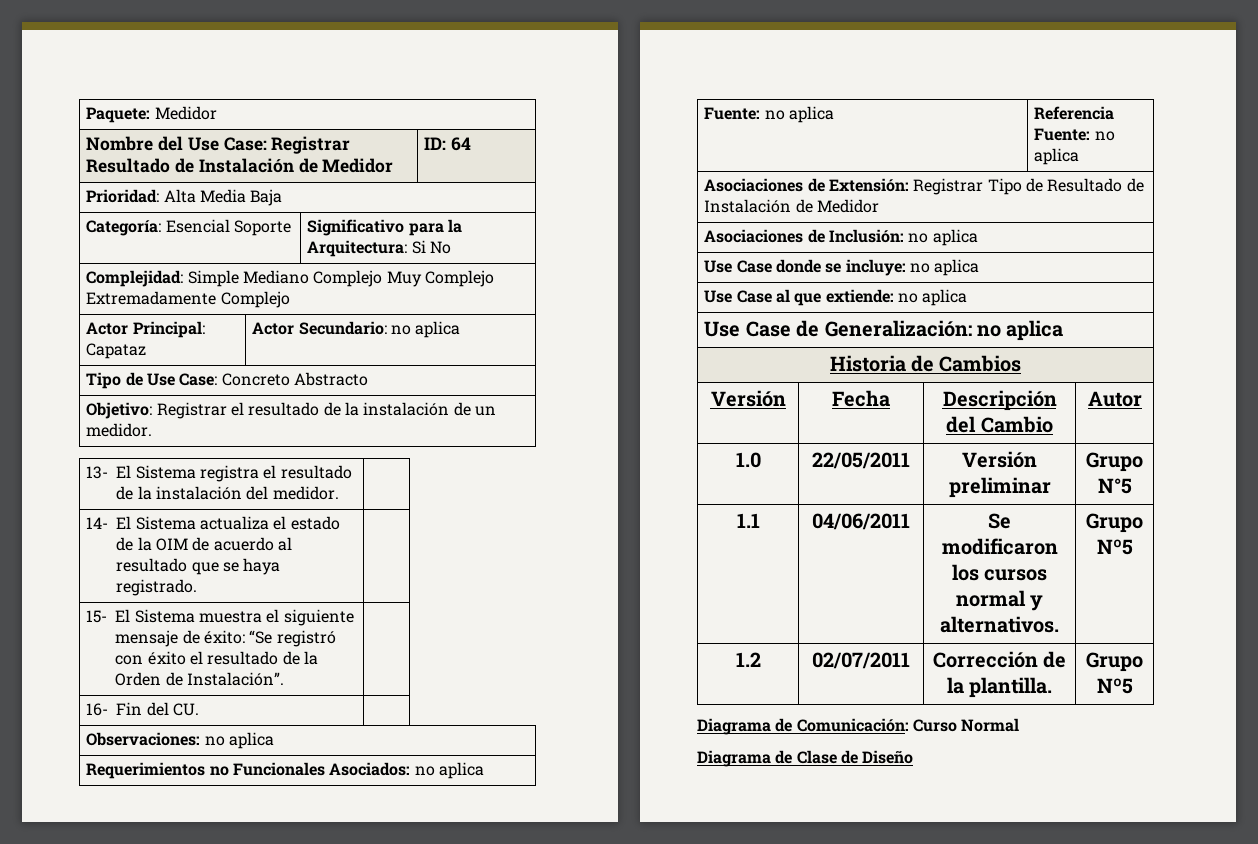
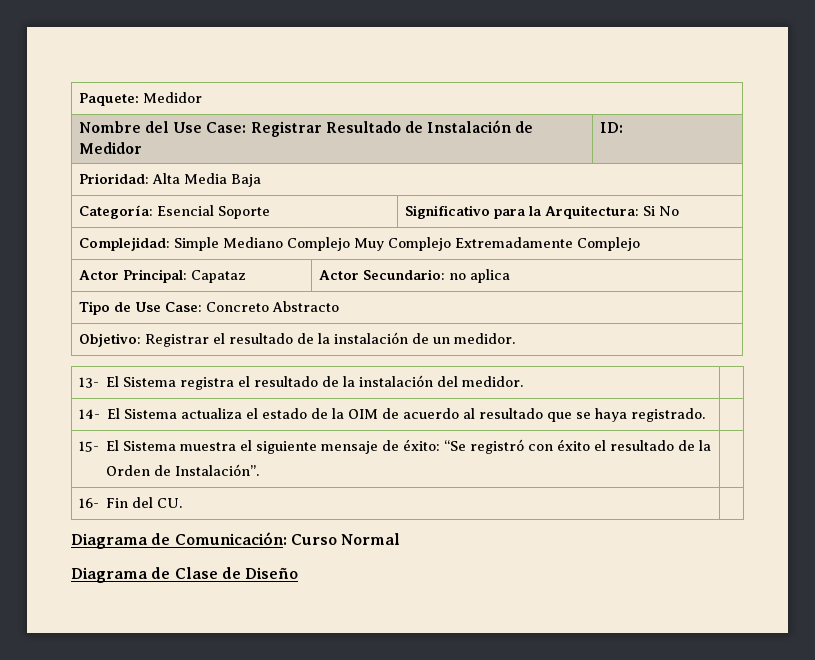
- Nombre del Use Case: Registrar Resultado de Instalación de Medidor | ID: 64
+ Nombre del Use Case: Registrar Resultado de Instalación de Medidor | ID:
- Observaciones: no aplica
- Requerimientos no Funcionales Asociados: no aplica
- Fuente: no aplica | Referencia Fuente: no aplica
- Asociaciones de Extensión: Registrar Tipo de Resultado de Instalación de Medidor
- Asociaciones de Inclusión: no aplica
- Use Case donde se incluye: no aplica
- Use Case al que extiende: no aplica
- Use Case de Generalización: no aplica
- Historia de Cambios
- Versión | Fecha | Descripción del Cambio | Autor
- 1.0 | 22/05/2011 | Versión preliminar | Grupo N°5
- 1.1 | 04/06/2011 | Se modificaron los cursos normal y alternativos. | Grupo Nº5
- 1.2 | 02/07/2011 | Corrección de la plantilla. | Grupo Nº5

